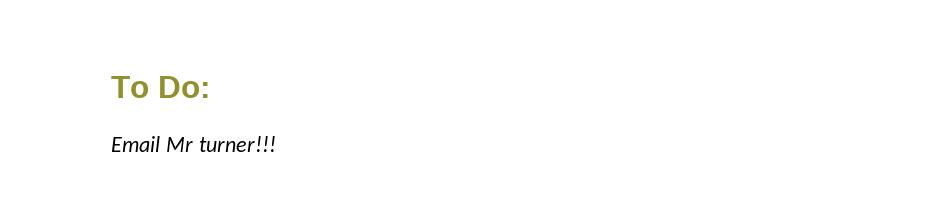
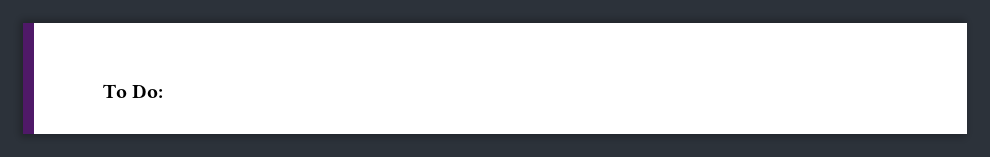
- Email Mr turner!!!

